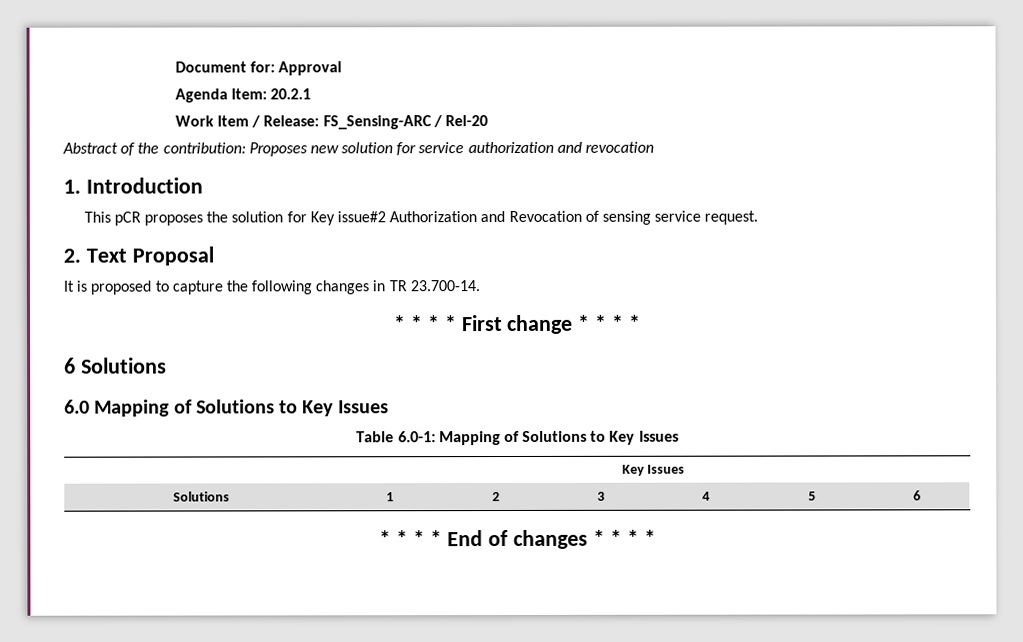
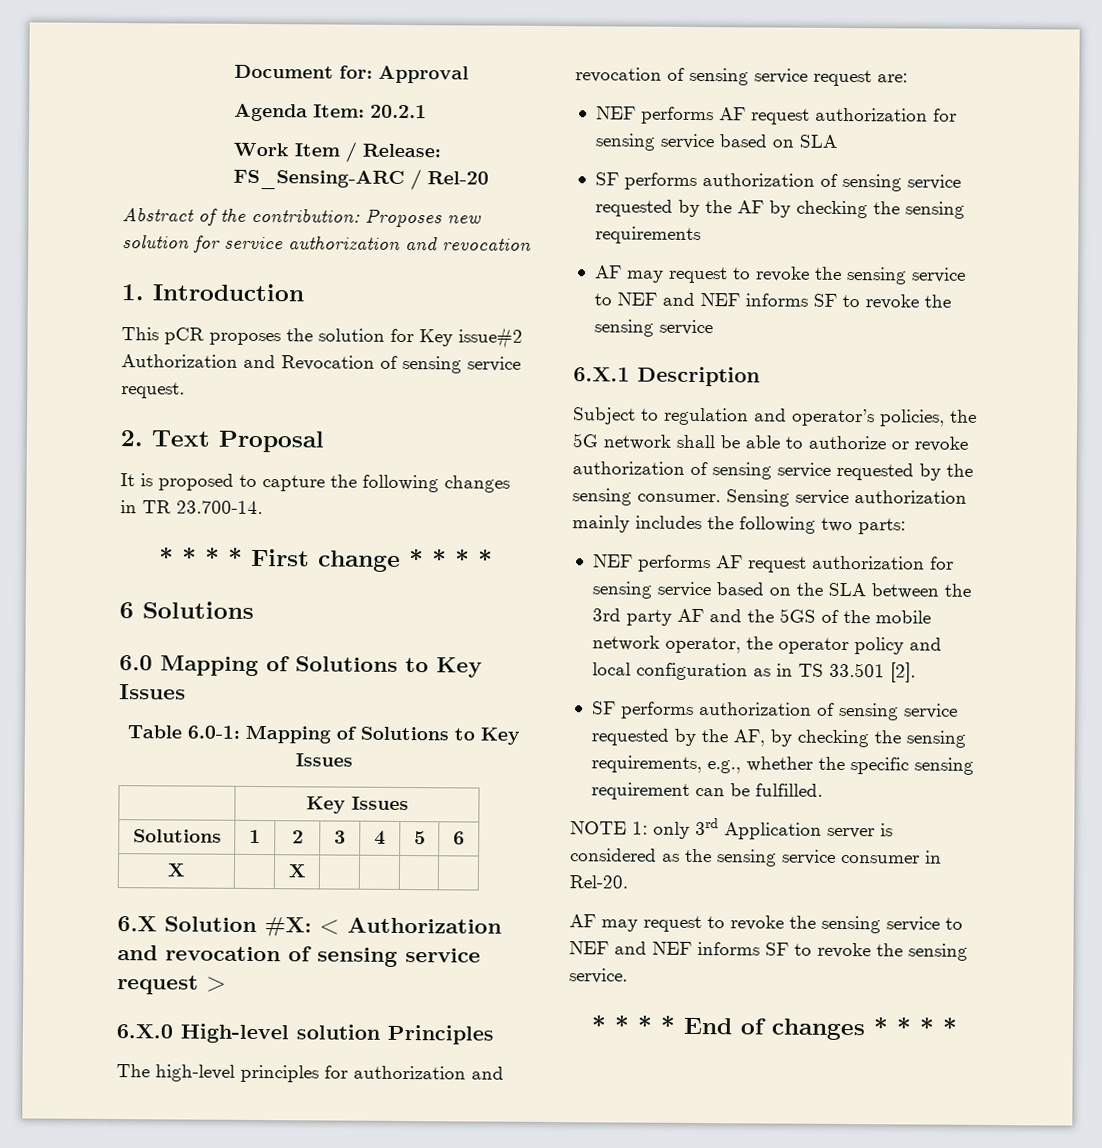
+ X | | X | | | |
+ 6.X Solution #X: < Authorization and revocation of sensing service request >
+ 6.X.0 High-level solution Principles
+ The high-level principles for authorization and revocation of sensing service request are:
+ NEF performs AF request authorization for sensing service based on SLA
+ SF performs authorization of sensing service requested by the AF by checking the sensing requirements
+ AF may request to revoke the sensing service to NEF and NEF informs SF to revoke the sensing service
+ 6.X.1 Description
+ Subject to regulation and operator’s policies, the 5G network shall be able to authorize or revoke authorization of sensing service requested by the sensing consumer. Sensing service authorization mainly includes the following two parts:
+ NEF performs AF request authorization for sensing service based on the SLA between the 3rd party AF and the 5GS of the mobile network operator, the operator policy and local configuration as in TS 33.501 [2].
+ SF performs authorization of sensing service requested by the AF, by checking the sensing requirements, e.g., whether the specific sensing requirement can be fulfilled.
+ NOTE 1: only 3rd Application server is considered as the sensing service consumer in Rel-20.
+ AF may request to revoke the sensing service to NEF and NEF informs SF to revoke the sensing service.

